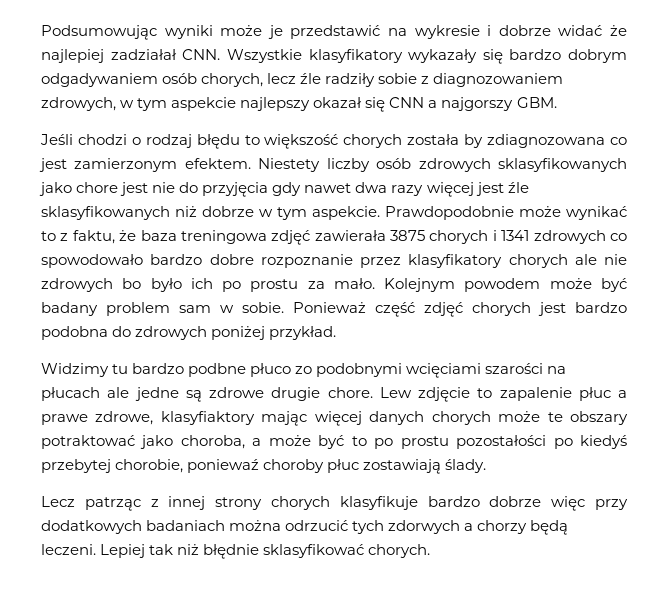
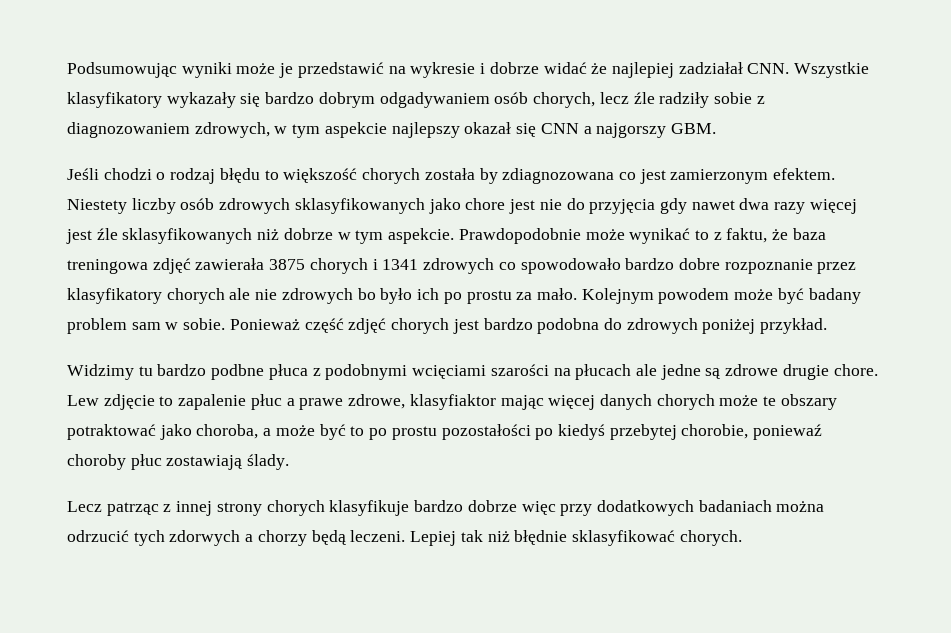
- Widzimy tu bardzo podbne płuco zo podobnymi wcięciami szarości na płucach ale jedne są zdrowe drugie chore.
+ Widzimy tu bardzo podbne płuca z podobnymi wcięciami szarości na płucach ale jedne są zdrowe drugie chore.
- Lew zdjęcie to zapalenie płuc a prawe zdrowe, klasyfiaktory mając więcej danych chorych może te obszary potraktować jako choroba, a może być to po prostu pozostałości po kiedyś przebytej chorobie, poniewaź choroby płuc zostawiają ślady.
+ Lew zdjęcie to zapalenie płuc a prawe zdrowe, klasyfiaktor mając więcej danych chorych może te obszary potraktować jako choroba, a może być to po prostu pozostałości po kiedyś przebytej chorobie, poniewaź choroby płuc zostawiają ślady.

